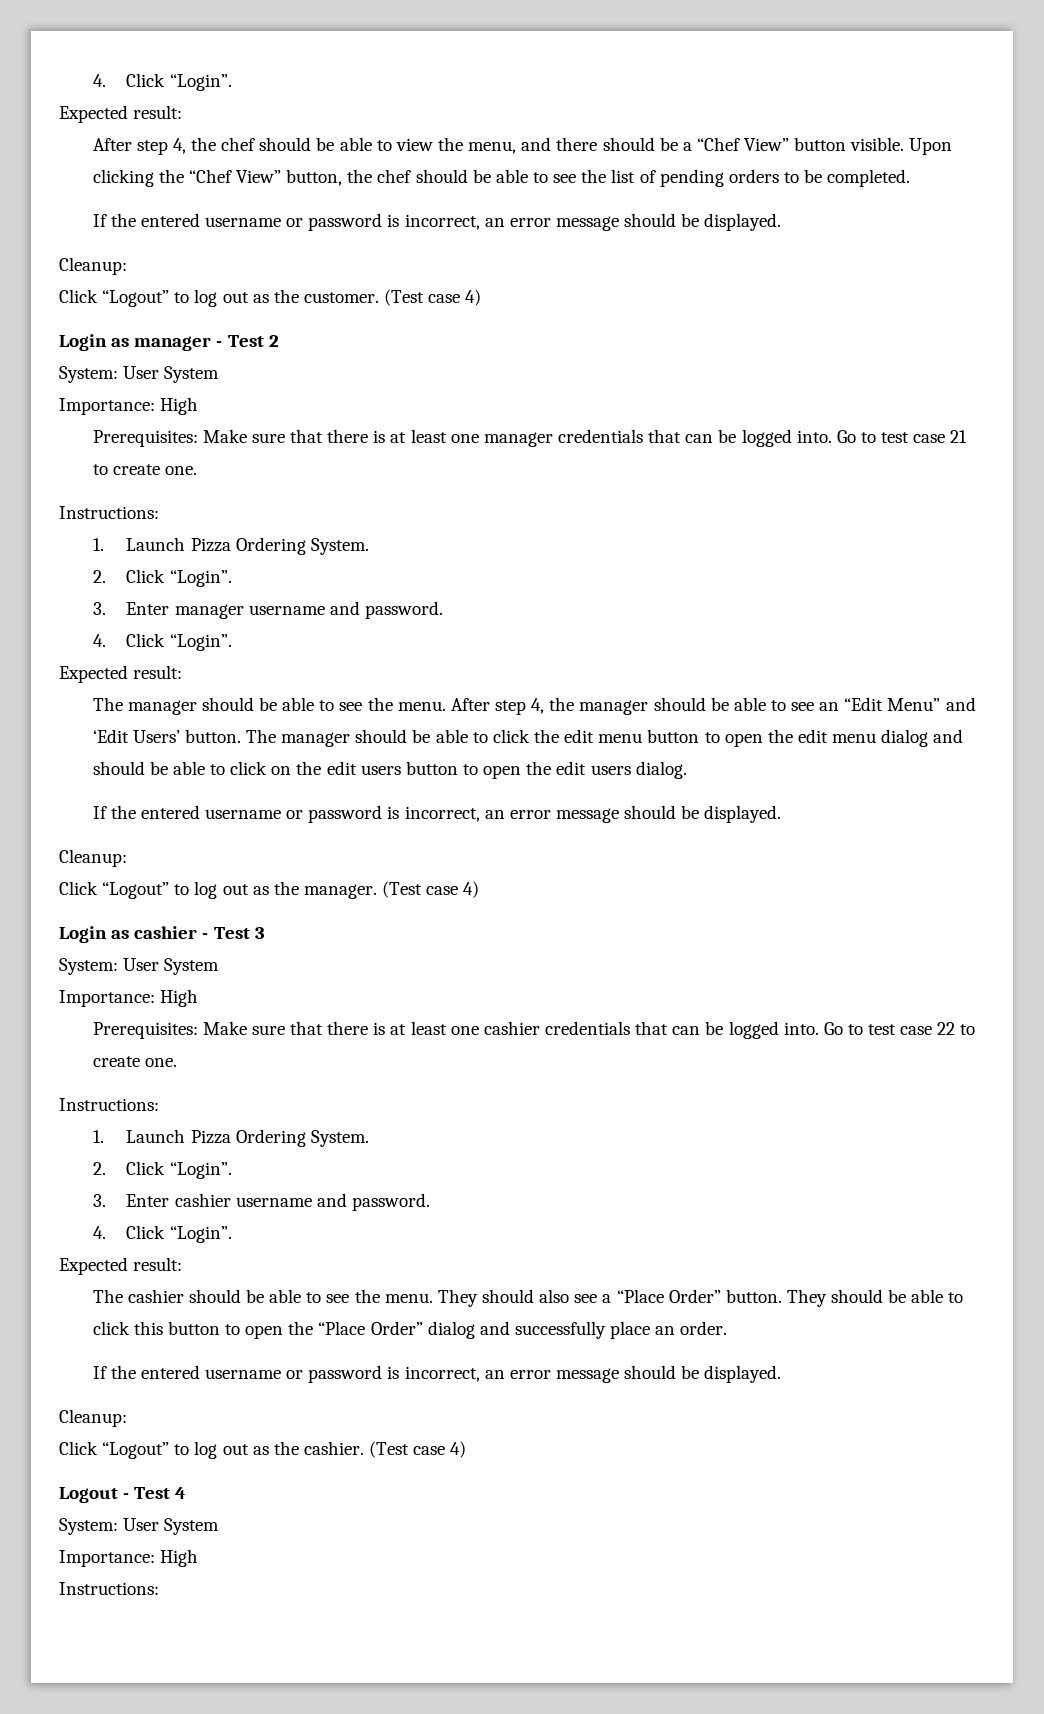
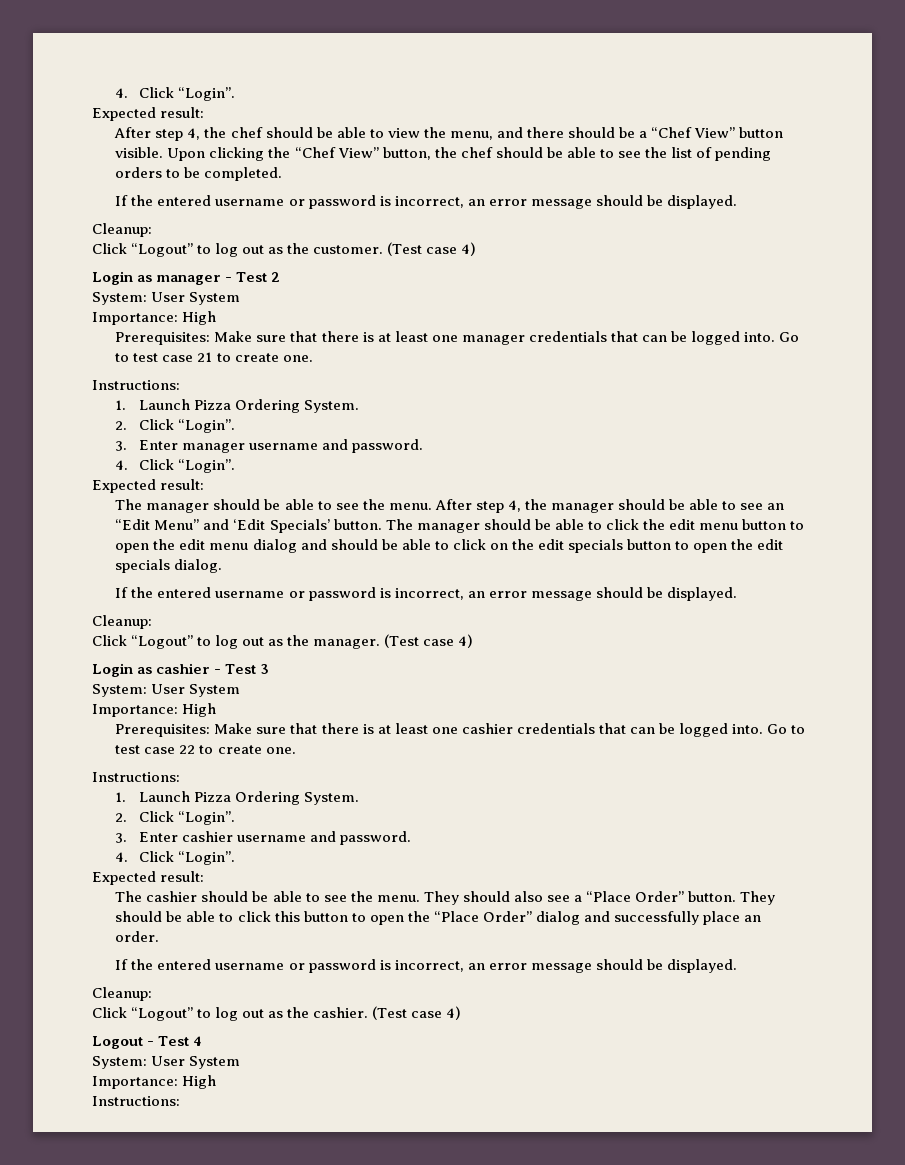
- After step 4, the manager should be able to see an “Edit Menu” and ‘Edit Users’ button.
+ After step 4, the manager should be able to see an “Edit Menu” and ‘Edit Specials’ button.
- The manager should be able to click the edit menu button to open the edit menu dialog and should be able to click on the edit users button to open the edit users dialog.
+ The manager should be able to click the edit menu button to open the edit menu dialog and should be able to click on the edit specials button to open the edit specials dialog.

